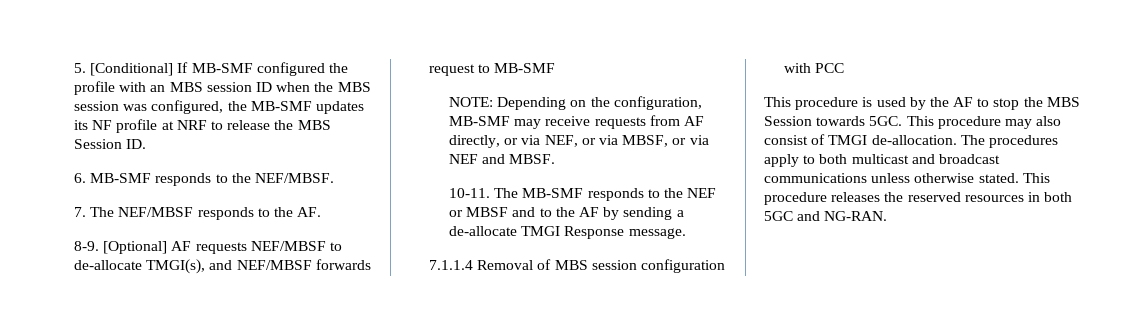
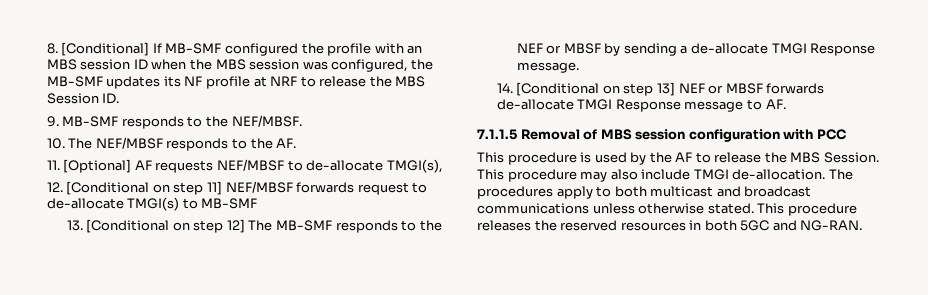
- 5. [Conditional] If MB-SMF configured the profile with an MBS session ID when the MBS session was configured, the MB-SMF updates its NF profile at NRF to release the MBS Session ID.
+ 8. [Conditional] If MB-SMF configured the profile with an MBS session ID when the MBS session was configured, the MB-SMF updates its NF profile at NRF to release the MBS Session ID.
- 6. MB-SMF responds to the NEF/MBSF.
+ 9. MB-SMF responds to the NEF/MBSF.
- 7. The NEF/MBSF responds to the AF.
+ 10. The NEF/MBSF responds to the AF.
- 8-9. [Optional] AF requests NEF/MBSF to de-allocate TMGI(s), and NEF/MBSF forwards request to MB-SMF
- NOTE: Depending on the configuration, MB-SMF may receive requests from AF directly, or via NEF, or via MBSF, or via NEF and MBSF.
- 10-11. The MB-SMF responds to the NEF or MBSF and to the AF by sending a de-allocate TMGI Response message.
+ 11. [Optional] AF requests NEF/MBSF to de-allocate TMGI(s),
+ 12. [Conditional on step 11] NEF/MBSF forwards request to de-allocate TMGI(s) to MB-SMF
+ 13. [Conditional on step 12] The MB-SMF responds to the NEF or MBSF by sending a de-allocate TMGI Response message.
- 7.1.1.4 Removal of MBS session configuration with PCC
+ 14. [Conditional on step 13] NEF or MBSF forwards de-allocate TMGI Response message to AF.
+ 7.1.1.5 Removal of MBS session configuration with PCC
- This procedure is used by the AF to stop the MBS Session towards 5GC.
+ This procedure is used by the AF to release the MBS Session.
- This procedure may also consist of TMGI de-allocation.
+ This procedure may also include TMGI de-allocation.

